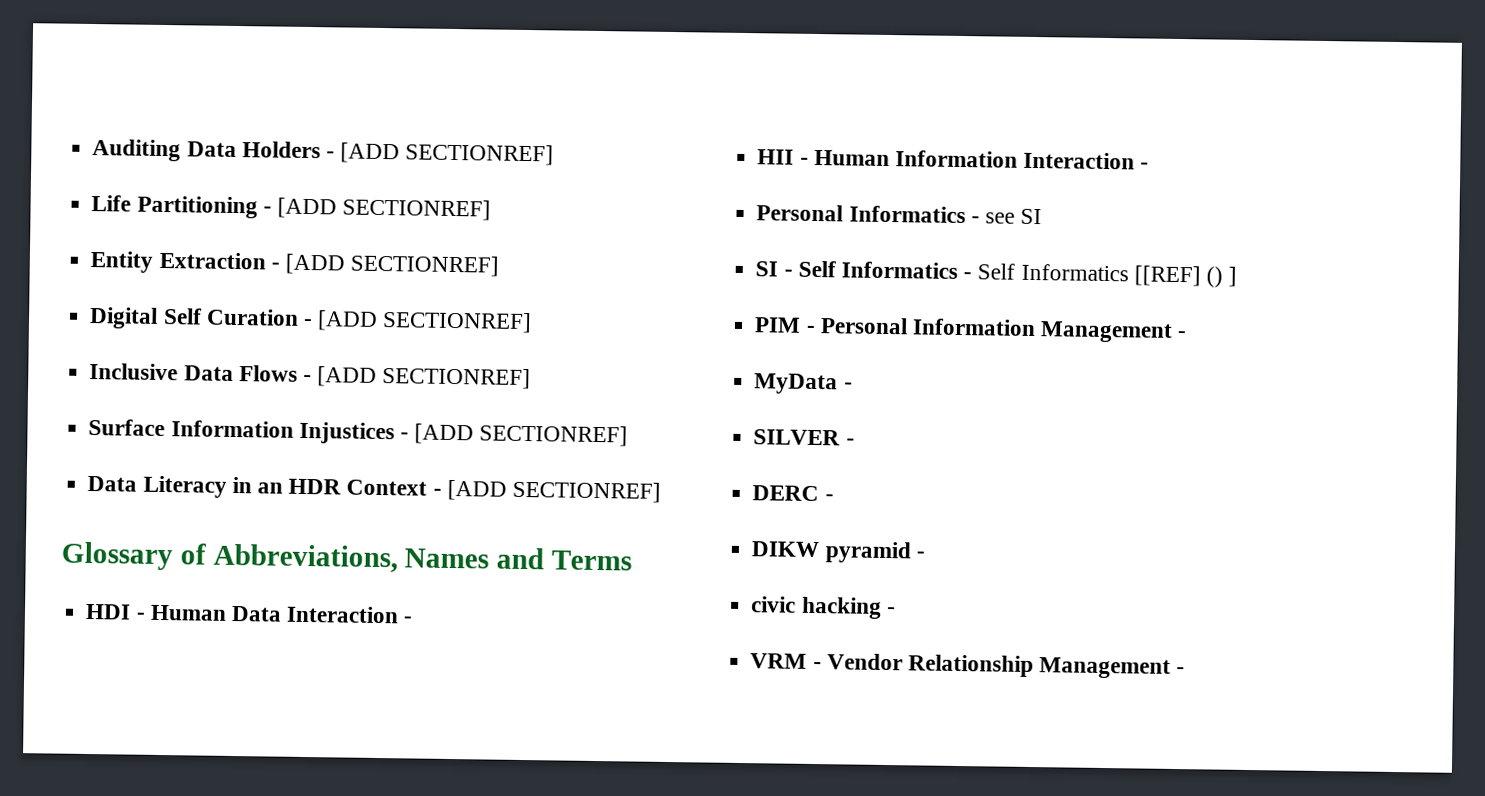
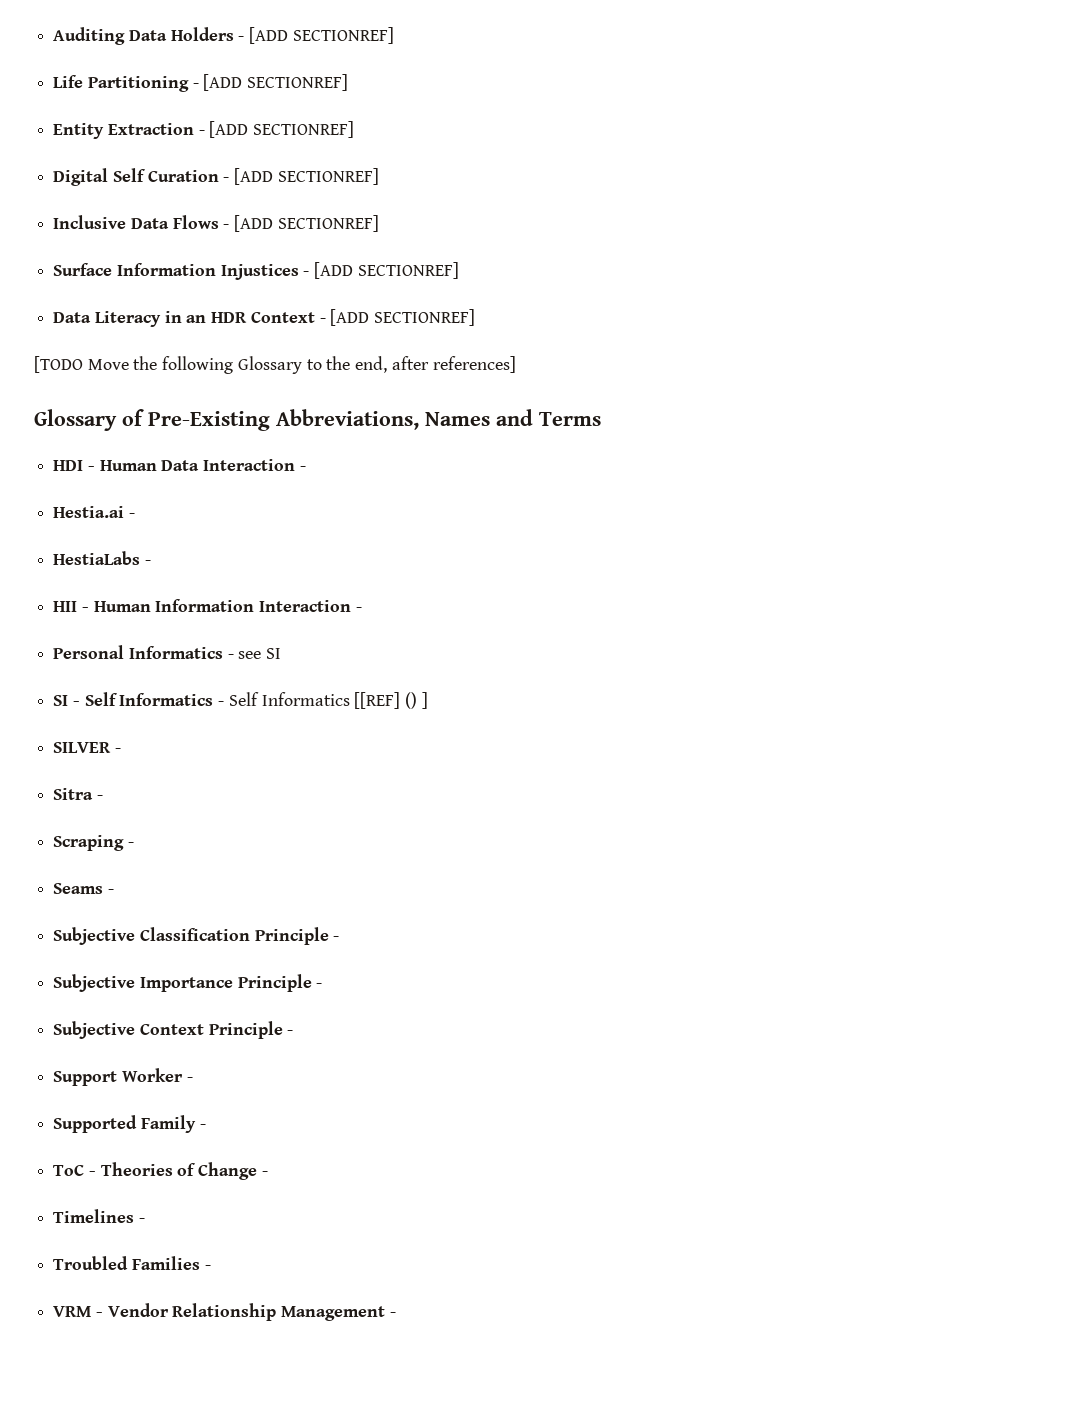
+ [TODO Move the following Glossary to the end, after references]
- Glossary of Abbreviations, Names and Terms
+ Glossary of Pre-Existing Abbreviations, Names and Terms
+ Hestia.ai -
+ HestiaLabs -
- PIM - Personal Information Management -
- MyData -
- DERC -
- DIKW pyramid -
- civic hacking -
+ Sitra -
+ Scraping -
+ Seams -
+ Subjective Classification Principle -
+ Subjective Importance Principle -
+ Subjective Context Principle -
+ Support Worker -
+ Supported Family -
+ ToC - Theories of Change -
+ Timelines -
+ Troubled Families -

